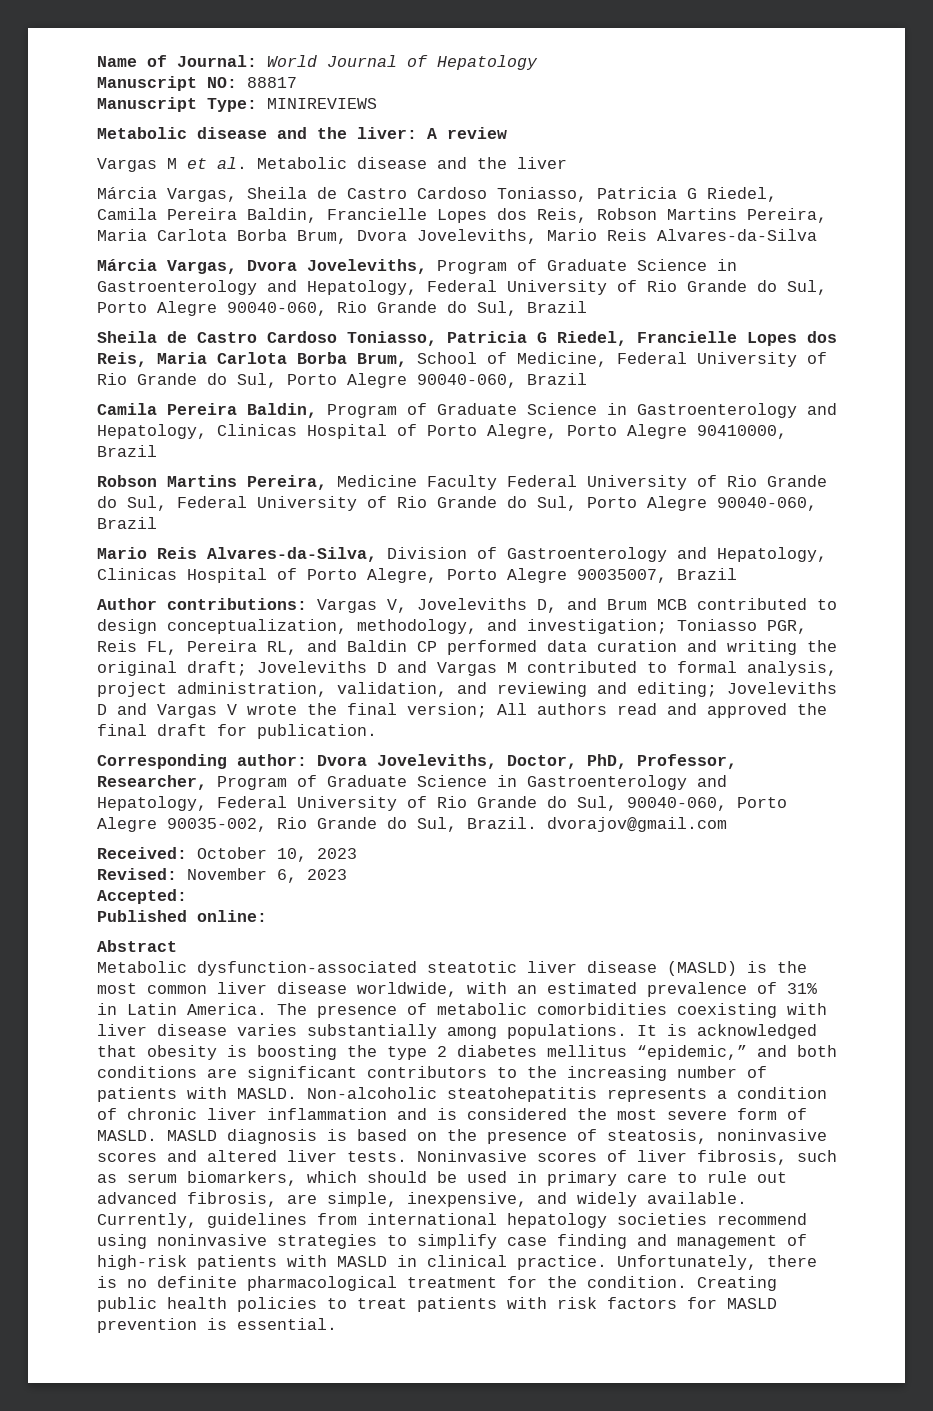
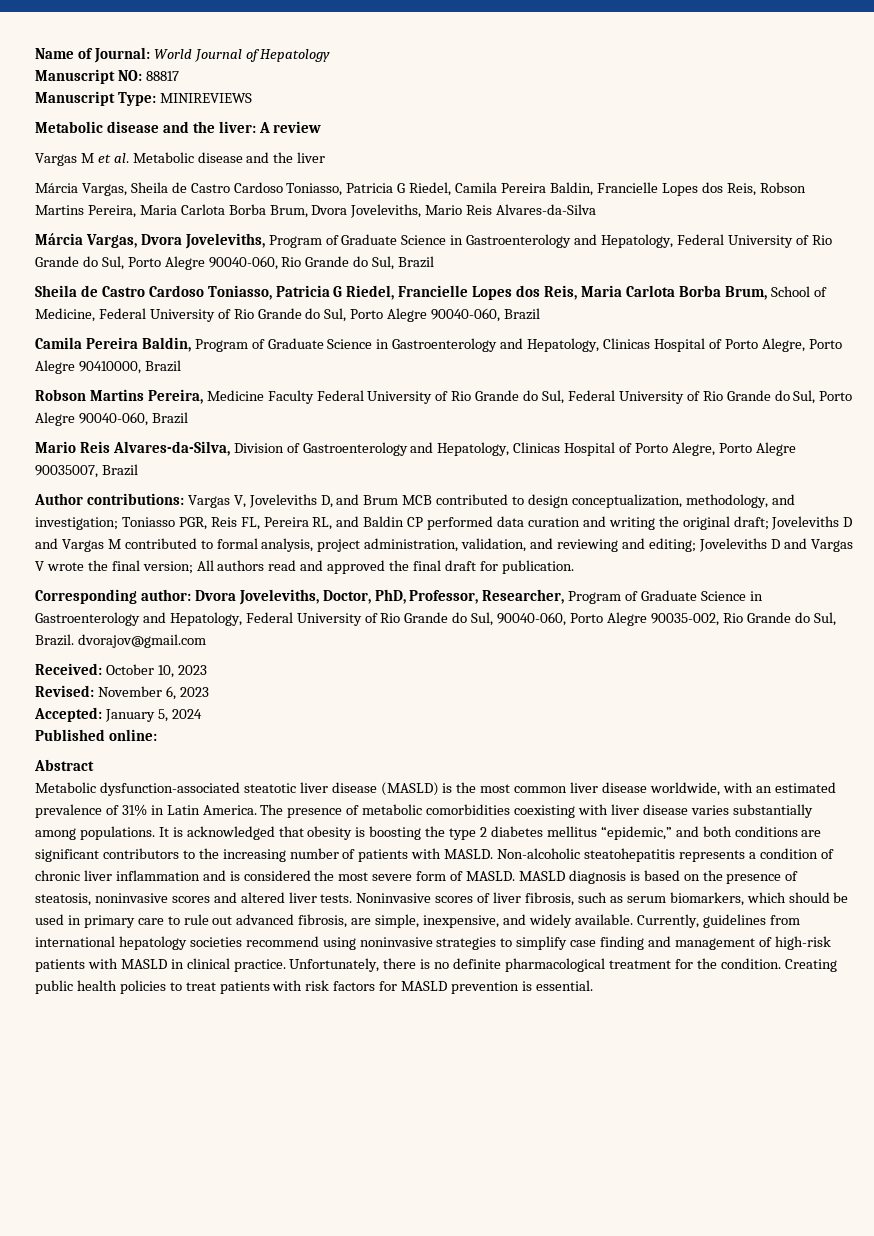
- Accepted:
+ Accepted: January 5, 2024

